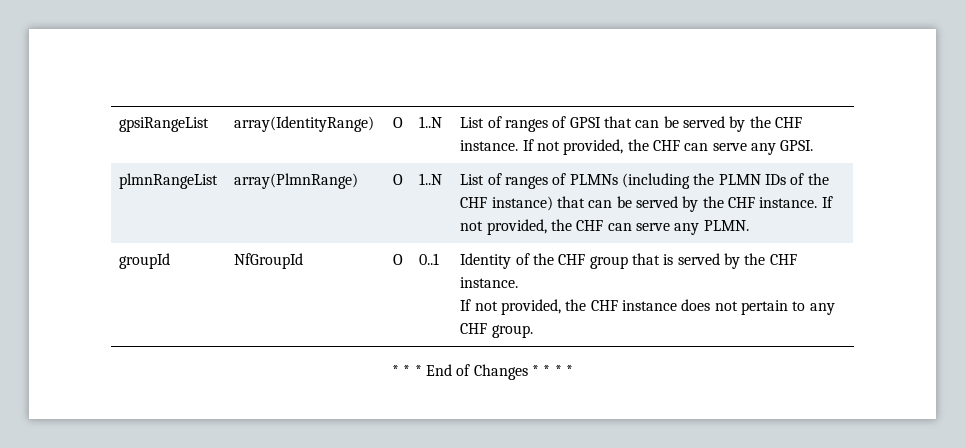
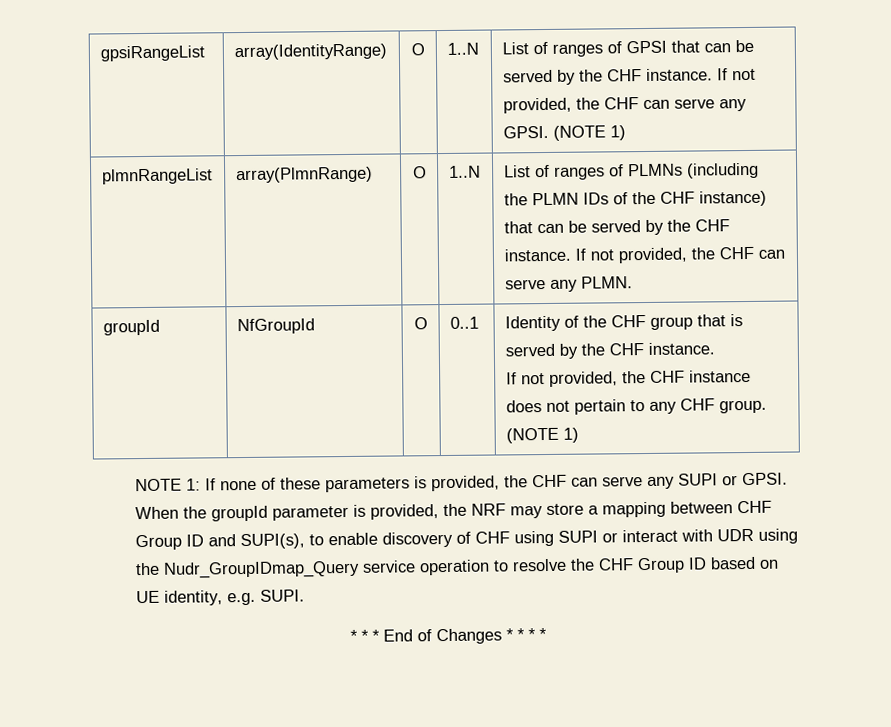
- gpsiRangeList | array(IdentityRange) | O | 1..N | List of ranges of GPSI that can be served by the CHF instance. If not provided, the CHF can serve any GPSI.
+ gpsiRangeList | array(IdentityRange) | O | 1..N | List of ranges of GPSI that can be served by the CHF instance. If not provided, the CHF can serve any GPSI. (NOTE 1)
  groupId | NfGroupId | O | 0..1 | Identity of the CHF group that is served by the CHF instance.
- If not provided, the CHF instance does not pertain to any CHF group.
+ If not provided, the CHF instance does not pertain to any CHF group. (NOTE 1)
+ NOTE 1: If none of these parameters is provided, the CHF can serve any SUPI or GPSI. When the groupId parameter is provided, the NRF may store a mapping between CHF Group ID and SUPI(s), to enable discovery of CHF using SUPI or interact with UDR using the Nudr_GroupIDmap_Query service operation to resolve the CHF Group ID based on UE identity, e.g. SUPI.

